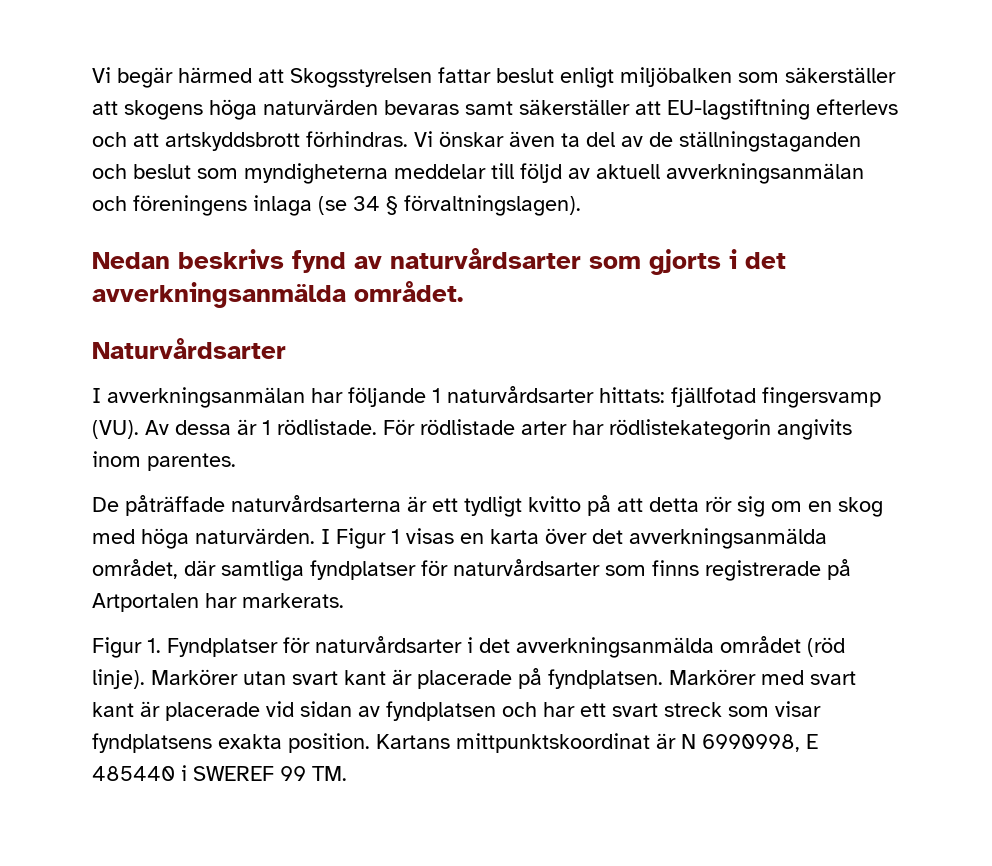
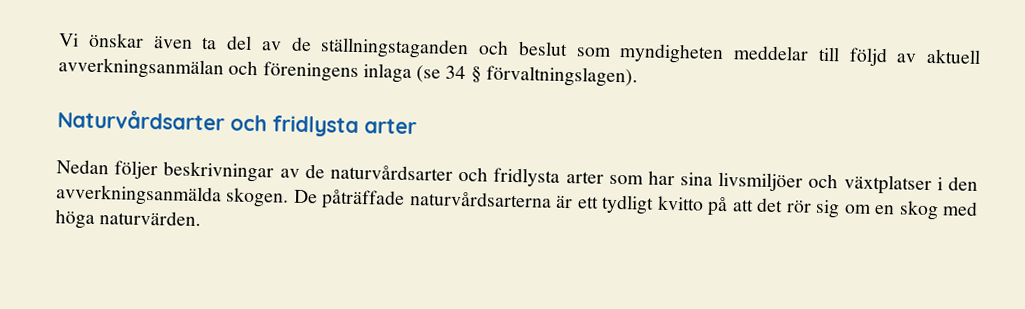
- Vi begär härmed att Skogsstyrelsen fattar beslut enligt miljöbalken som säkerställer att skogens höga naturvärden bevaras samt säkerställer att EU-lagstiftning efterlevs och att artskyddsbrott förhindras. Vi önskar även ta del av de ställningstaganden och beslut som myndigheterna meddelar till följd av aktuell avverkningsanmälan och föreningens inlaga (se 34 § förvaltningslagen).
+ Vi önskar även ta del av de ställningstaganden och beslut som myndigheten meddelar till följd av aktuell avverkningsanmälan och föreningens inlaga (se 34 § förvaltningslagen).
- Nedan beskrivs fynd av naturvårdsarter som gjorts i det avverkningsanmälda området.
- Naturvårdsarter
- I avverkningsanmälan har följande 1 naturvårdsarter hittats: fjällfotad fingersvamp (VU). Av dessa är 1 rödlistade. För rödlistade arter har rödlistekategorin angivits inom parentes.
- De påträffade naturvårdsarterna är ett tydligt kvitto på att detta rör sig om en skog med höga naturvärden. I Figur 1 visas en karta över det avverkningsanmälda området, där samtliga fyndplatser för naturvårdsarter som finns registrerade på Artportalen har markerats.
- Figur 1. Fyndplatser för naturvårdsarter i det avverkningsanmälda området (röd linje). Markörer utan svart kant är placerade på fyndplatsen. Markörer med svart kant är placerade vid sidan av fyndplatsen och har ett svart streck som visar fyndplatsens exakta position. Kartans mittpunktskoordinat är N 6990998, E 485440 i SWEREF 99 TM.
+ Naturvårdsarter och fridlysta arter
+ Nedan följer beskrivningar av de naturvårdsarter och fridlysta arter som har sina livsmiljöer och växtplatser i den avverkningsanmälda skogen. De påträffade naturvårdsarterna är ett tydligt kvitto på att det rör sig om en skog med höga naturvärden.

